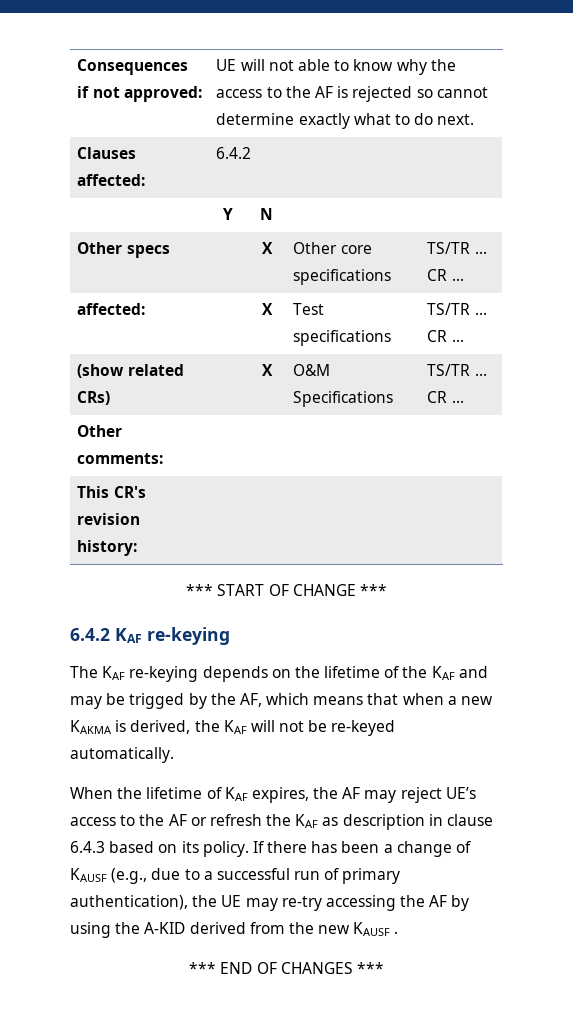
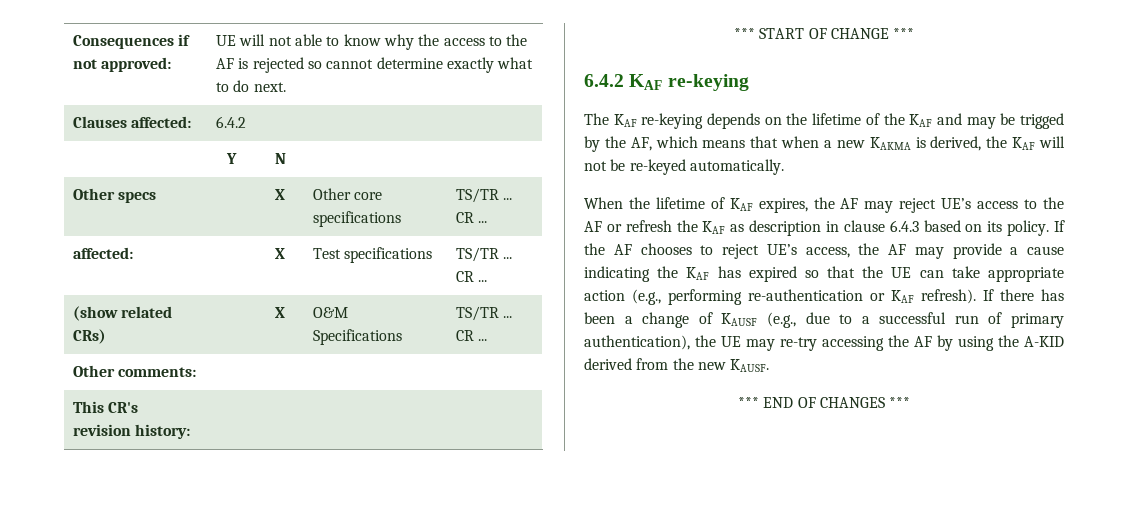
- If there has been a change of KAUSF (e.g., due to a successful run of primary authentication), the UE may re-try accessing the AF by using the A-KID derived from the new KAUSF .
+ If the AF chooses to reject UE’s access, the AF may provide a cause indicating the KAF has expired so that the UE can take appropriate action (e.g., performing re-authentication or KAF refresh). If there has been a change of KAUSF (e.g., due to a successful run of primary authentication), the UE may re-try accessing the AF by using the A-KID derived from the new KAUSF.

